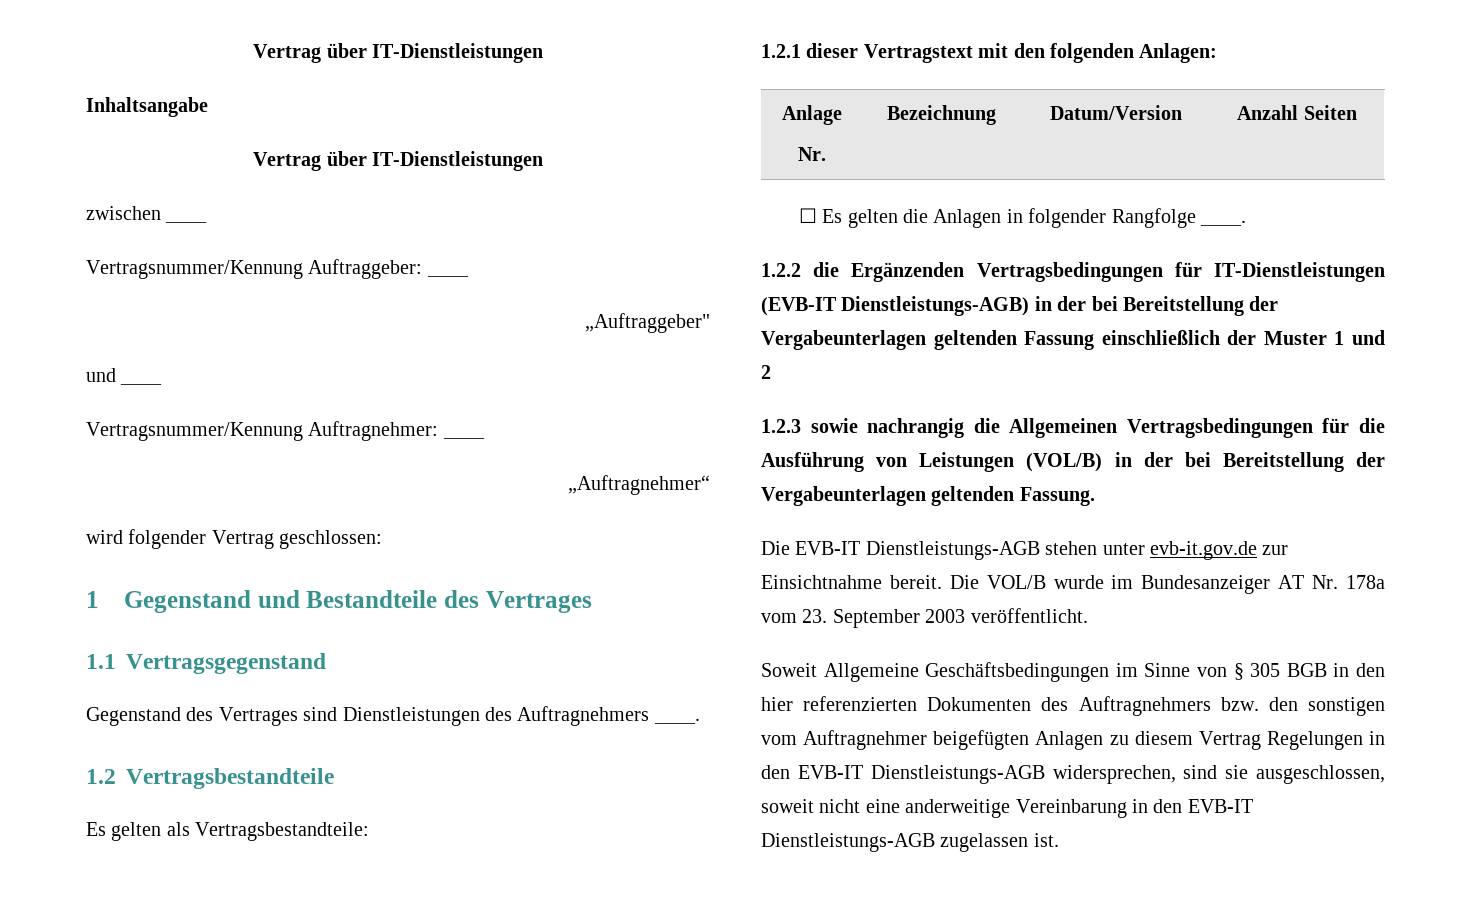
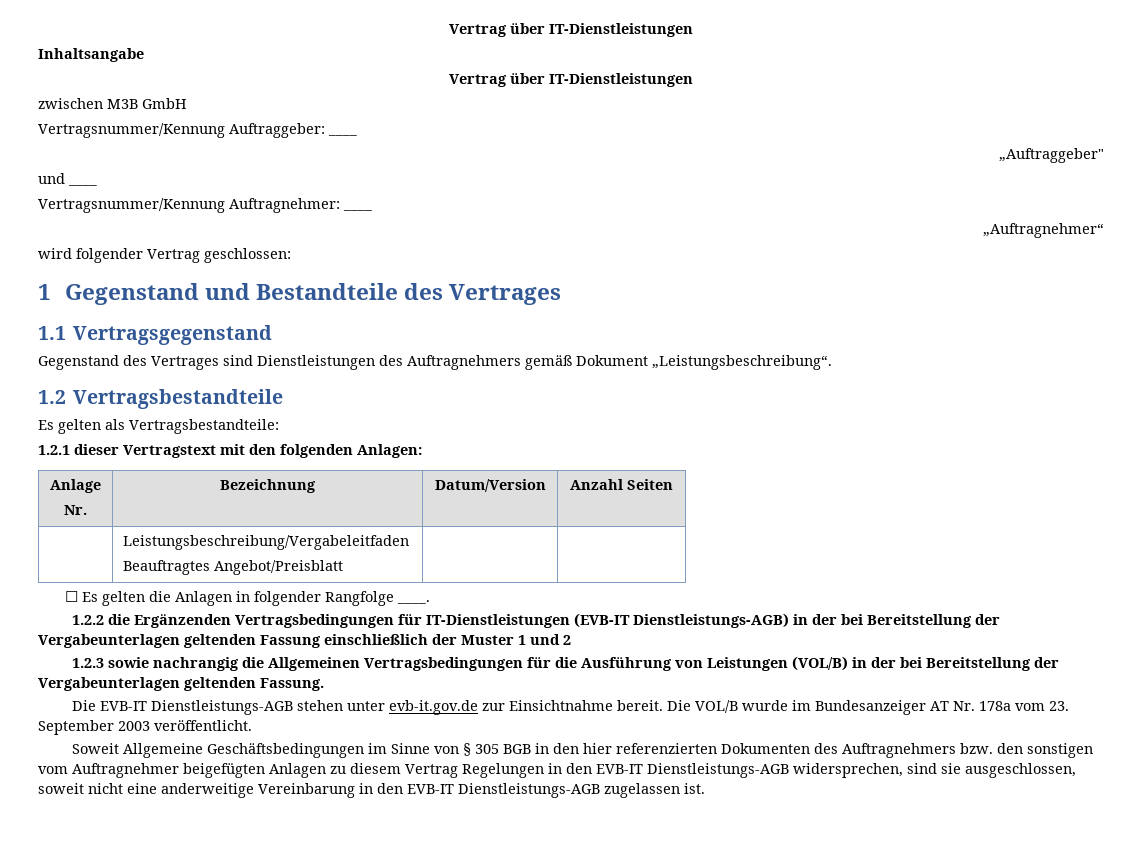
- zwischen ____
+ zwischen M3B GmbH
- Gegenstand des Vertrages sind Dienstleistungen des Auftragnehmers ____.
+ Gegenstand des Vertrages sind Dienstleistungen des Auftragnehmers gemäß Dokument „Leistungsbeschreibung“.
+ | Leistungsbeschreibung/Vergabeleitfaden
+ Beauftragtes Angebot/Preisblatt | |

